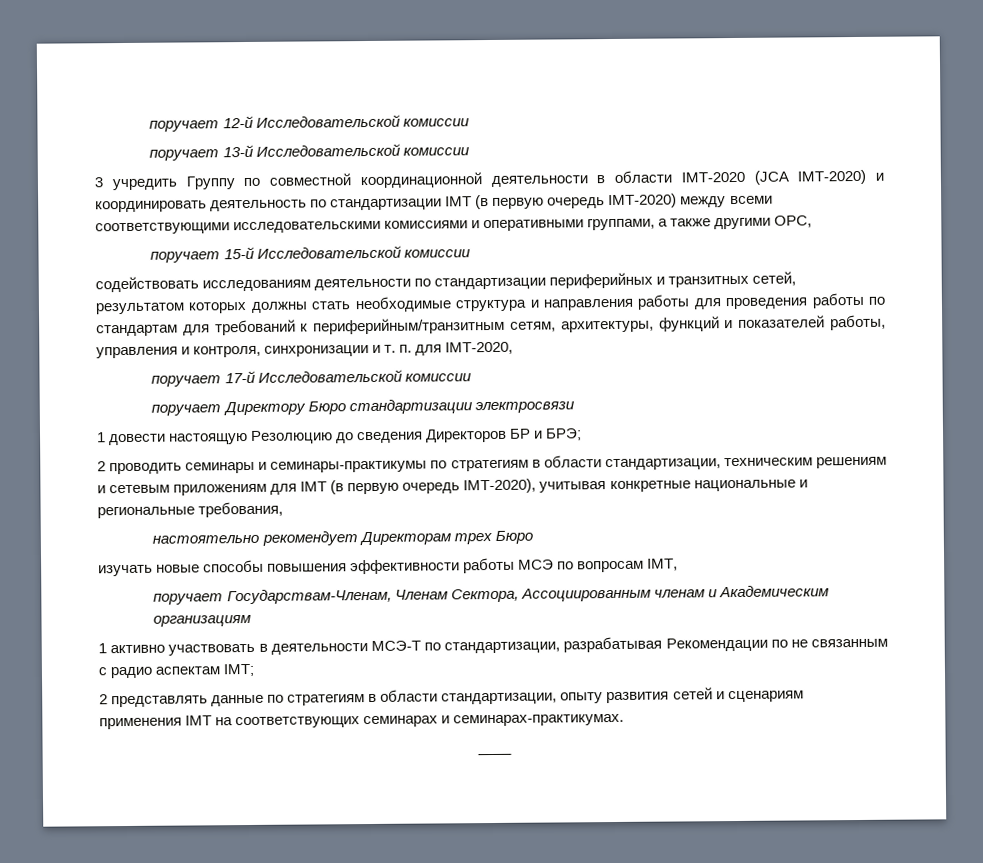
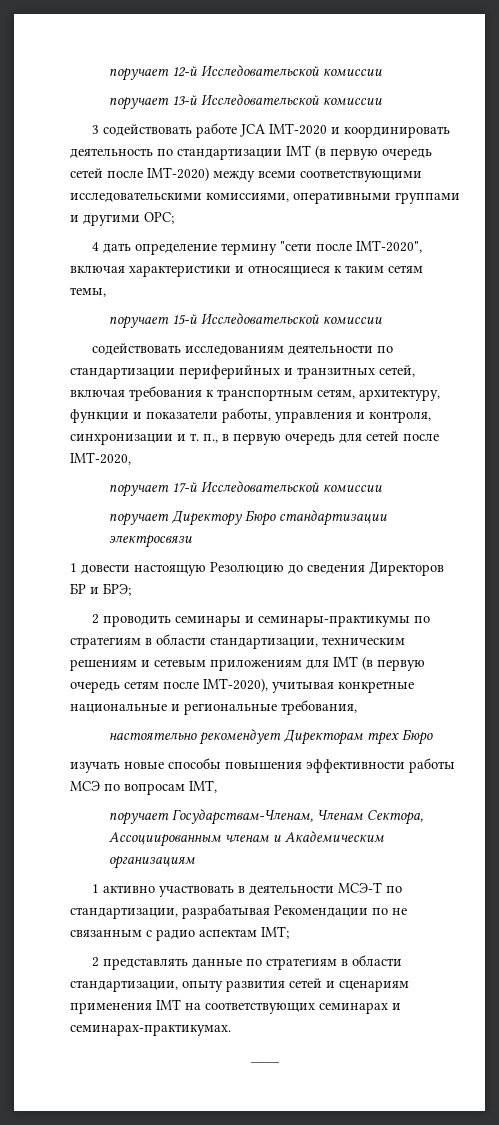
- 3 учредить Группу по совместной координационной деятельности в области IMT-2020 (JCA IMT-2020) и координировать деятельность по стандартизации IMT (в первую очередь IMT-2020) между всеми соответствующими исследовательскими комиссиями и оперативными группами, а также другими ОРС,
+ 3 содействовать работе JCA IMT-2020 и координировать деятельность по стандартизации IMT (в первую очередь сетей после IMT-2020) между всеми соответствующими исследовательскими комиссиями, оперативными группами и другими ОРС;
+ 4 дать определение термину "сети после IMT-2020", включая характеристики и относящиеся к таким сетям темы,
- содействовать исследованиям деятельности по стандартизации периферийных и транзитных сетей, результатом которых должны стать необходимые структура и направления работы для проведения работы по стандартам для требований к периферийным/транзитным сетям, архитектуры, функций и показателей работы, управления и контроля, синхронизации и т. п. для IMT-2020,
+ содействовать исследованиям деятельности по стандартизации периферийных и транзитных сетей, включая требования к транспортным сетям, архитектуру, функции и показатели работы, управления и контроля, синхронизации и т. п., в первую очередь для сетей после IMT-2020,
- 2 проводить семинары и семинары-практикумы по стратегиям в области стандартизации, техническим решениям и сетевым приложениям для IMT (в первую очередь IMT-2020), учитывая конкретные национальные и региональные требования,
+ 2 проводить семинары и семинары-практикумы по стратегиям в области стандартизации, техническим решениям и сетевым приложениям для IMT (в первую очередь сетям после IMT-2020), учитывая конкретные национальные и региональные требования,

